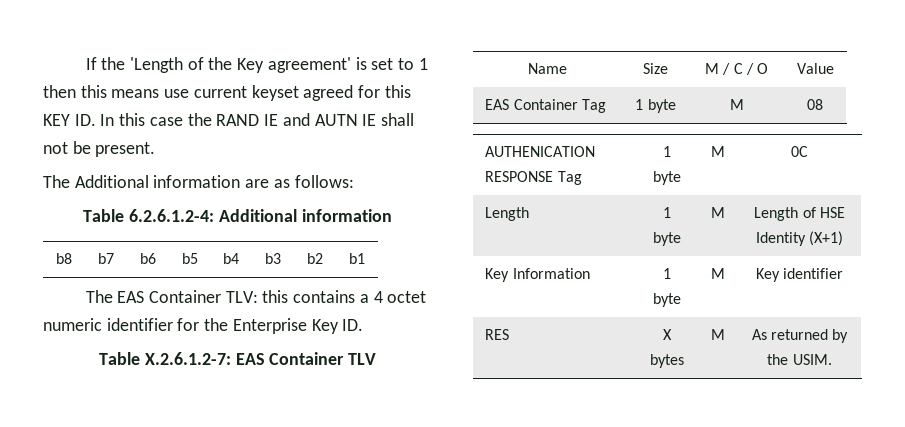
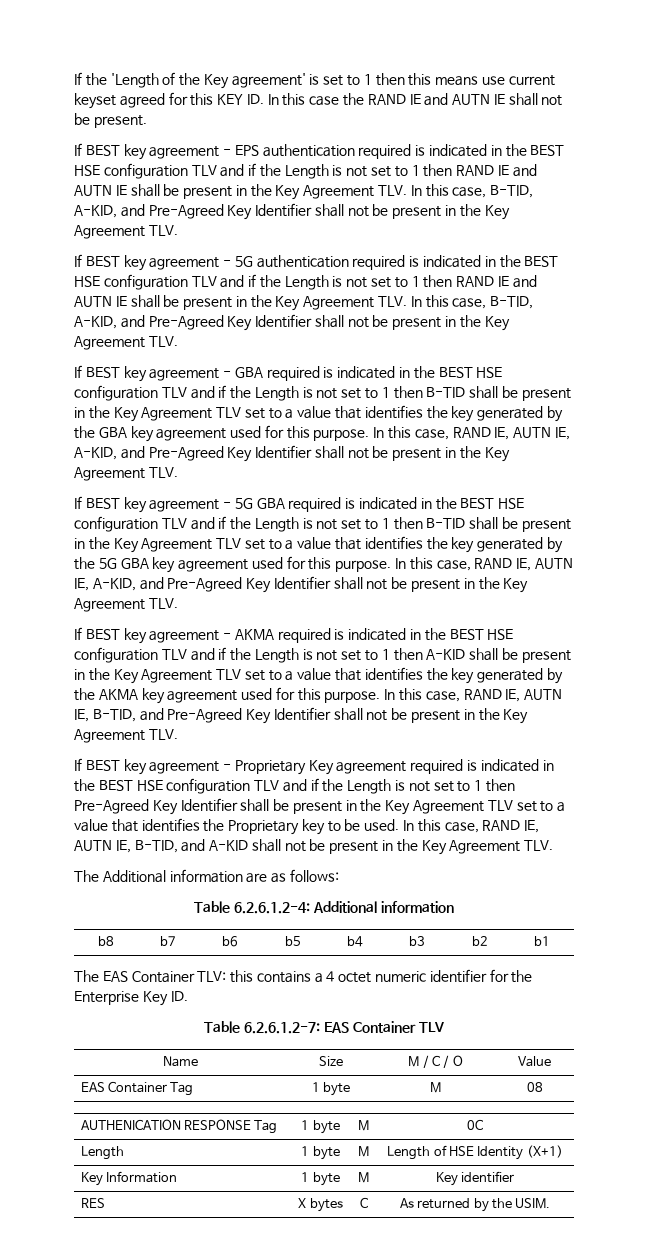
+ If BEST key agreement - EPS authentication required is indicated in the BEST HSE configuration TLV and if the Length is not set to 1 then RAND IE and AUTN IE shall be present in the Key Agreement TLV. In this case, B-TID, A-KID, and Pre-Agreed Key Identifier shall not be present in the Key Agreement TLV.
+ If BEST key agreement - 5G authentication required is indicated in the BEST HSE configuration TLV and if the Length is not set to 1 then RAND IE and AUTN IE shall be present in the Key Agreement TLV. In this case, B-TID, A-KID, and Pre-Agreed Key Identifier shall not be present in the Key Agreement TLV.
+ If BEST key agreement - GBA required is indicated in the BEST HSE configuration TLV and if the Length is not set to 1 then B-TID shall be present in the Key Agreement TLV set to a value that identifies the key generated by the GBA key agreement used for this purpose. In this case, RAND IE, AUTN IE, A-KID, and Pre-Agreed Key Identifier shall not be present in the Key Agreement TLV.
+ If BEST key agreement - 5G GBA required is indicated in the BEST HSE configuration TLV and if the Length is not set to 1 then B-TID shall be present in the Key Agreement TLV set to a value that identifies the key generated by the 5G GBA key agreement used for this purpose. In this case, RAND IE, AUTN IE, A-KID, and Pre-Agreed Key Identifier shall not be present in the Key Agreement TLV.
+ If BEST key agreement - AKMA required is indicated in the BEST HSE configuration TLV and if the Length is not set to 1 then A-KID shall be present in the Key Agreement TLV set to a value that identifies the key generated by the AKMA key agreement used for this purpose. In this case, RAND IE, AUTN IE, B-TID, and Pre-Agreed Key Identifier shall not be present in the Key Agreement TLV.
+ If BEST key agreement - Proprietary Key agreement required is indicated in the BEST HSE configuration TLV and if the Length is not set to 1 then Pre-Agreed Key Identifier shall be present in the Key Agreement TLV set to a value that identifies the Proprietary key to be used. In this case, RAND IE, AUTN IE, B-TID, and A-KID shall not be present in the Key Agreement TLV.
- Table X.2.6.1.2-7: EAS Container TLV
+ Table 6.2.6.1.2-7: EAS Container TLV
- RES | X bytes | M | As returned by the USIM.
+ RES | X bytes | C | As returned by the USIM.

